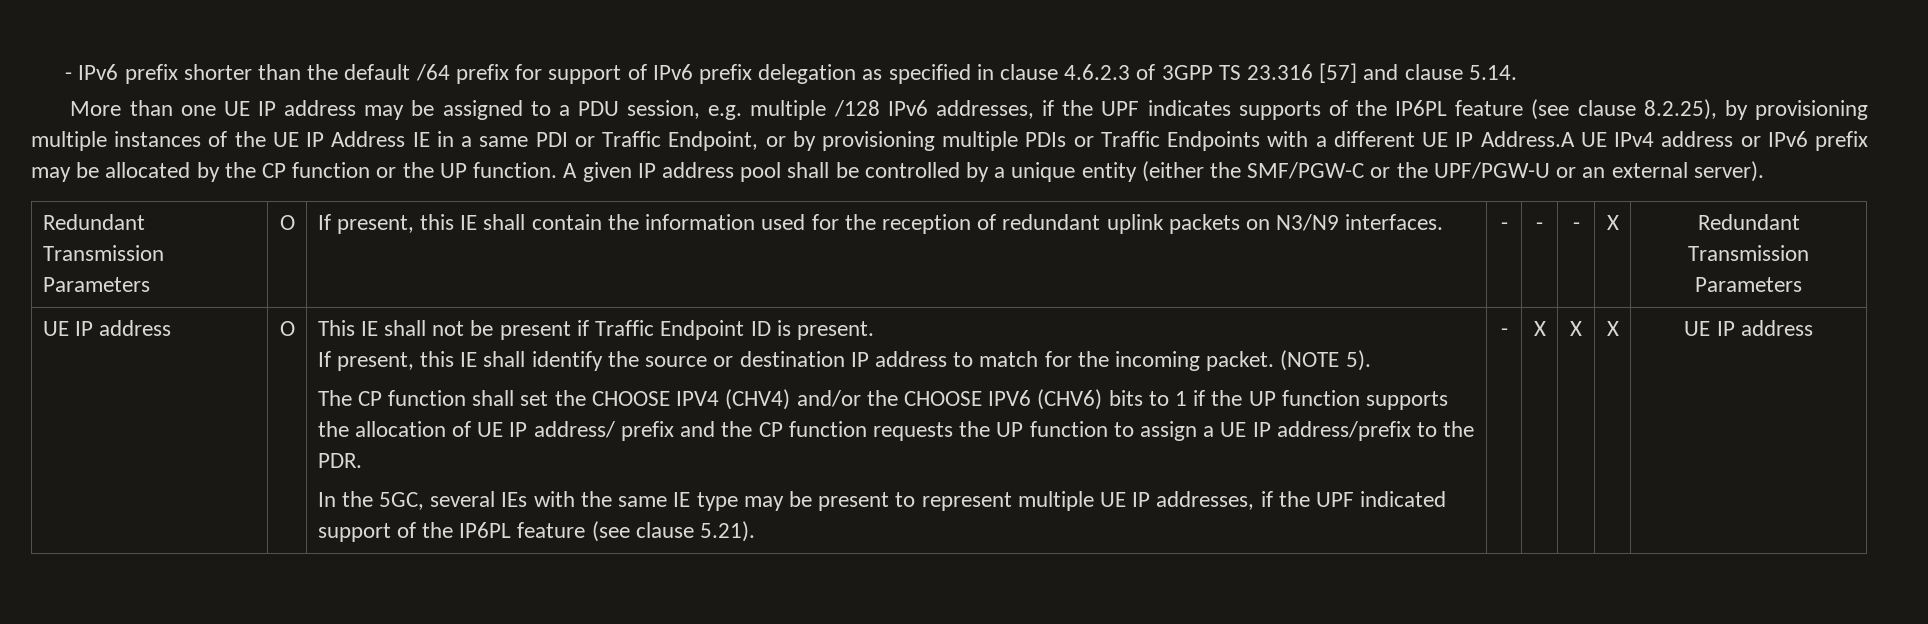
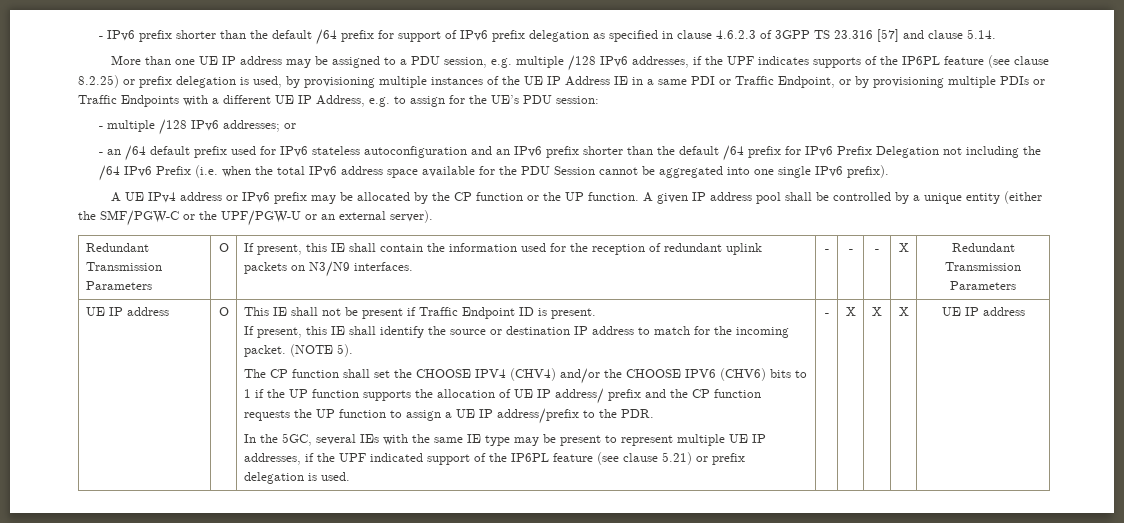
- More than one UE IP address may be assigned to a PDU session, e.g. multiple /128 IPv6 addresses, if the UPF indicates supports of the IP6PL feature (see clause 8.2.25), by provisioning multiple instances of the UE IP Address IE in a same PDI or Traffic Endpoint, or by provisioning multiple PDIs or Traffic Endpoints with a different UE IP Address.A UE IPv4 address or IPv6 prefix may be allocated by the CP function or the UP function.
+ More than one UE IP address may be assigned to a PDU session, e.g. multiple /128 IPv6 addresses, if the UPF indicates supports of the IP6PL feature (see clause 8.2.25) or prefix delegation is used, by provisioning multiple instances of the UE IP Address IE in a same PDI or Traffic Endpoint, or by provisioning multiple PDIs or Traffic Endpoints with a different UE IP Address, e.g. to assign for the UE’s PDU session:
+ - multiple /128 IPv6 addresses; or
+ - an /64 default prefix used for IPv6 stateless autoconfiguration and an IPv6 prefix shorter than the default /64 prefix for IPv6 Prefix Delegation not including the /64 IPv6 Prefix (i.e. when the total IPv6 address space available for the PDU Session cannot be aggregated into one single IPv6 prefix).
+ A UE IPv4 address or IPv6 prefix may be allocated by the CP function or the UP function.
- In the 5GC, several IEs with the same IE type may be present to represent multiple UE IP addresses, if the UPF indicated support of the IP6PL feature (see clause 5.21).
+ In the 5GC, several IEs with the same IE type may be present to represent multiple UE IP addresses, if the UPF indicated support of the IP6PL feature (see clause 5.21) or prefix delegation is used.

